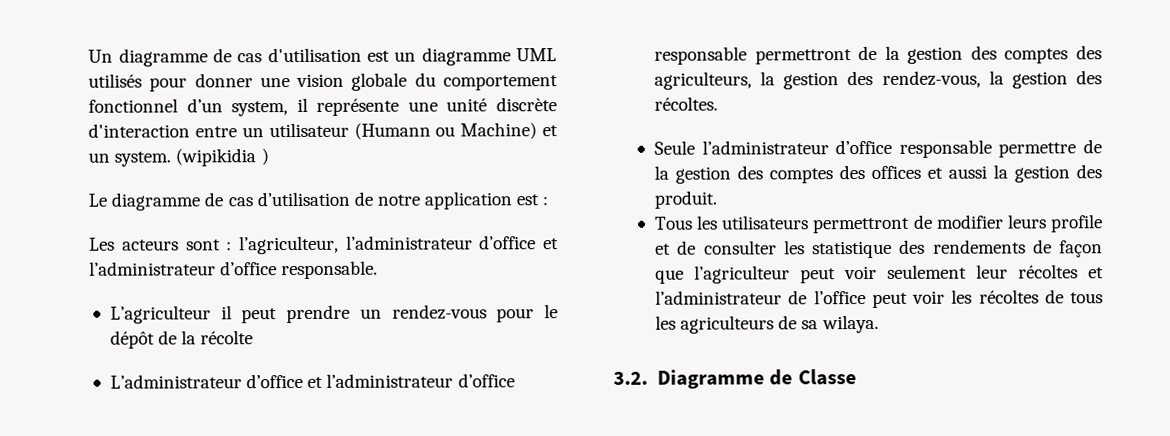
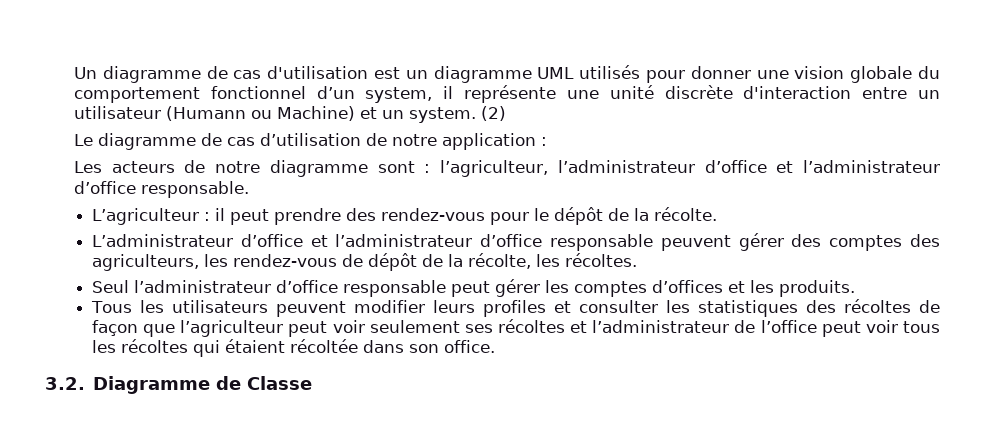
- (wipikidia )
+ (2)
- Le diagramme de cas d’utilisation de notre application est :
+ Le diagramme de cas d’utilisation de notre application :
- Les acteurs sont : l’agriculteur, l’administrateur d’office et l’administrateur d’office responsable.
+ Les acteurs de notre diagramme sont : l’agriculteur, l’administrateur d’office et l’administrateur d’office responsable.
- L’agriculteur il peut prendre un rendez-vous pour le dépôt de la récolte
+ L’agriculteur : il peut prendre des rendez-vous pour le dépôt de la récolte.
- L’administrateur d’office et l’administrateur d’office responsable permettront de la gestion des comptes des agriculteurs, la gestion des rendez-vous, la gestion des récoltes.
+ L’administrateur d’office et l’administrateur d’office responsable peuvent gérer des comptes des agriculteurs, les rendez-vous de dépôt de la récolte, les récoltes.
- Seule l’administrateur d’office responsable permettre de la gestion des comptes des offices et aussi la gestion des produit.
- Tous les utilisateurs permettront de modifier leurs profile et de consulter les statistique des rendements de façon que l’agriculteur peut voir seulement leur récoltes et l’administrateur de l’office peut voir les récoltes de tous les agriculteurs de sa wilaya.
+ Seul l’administrateur d’office responsable peut gérer les comptes d’offices et les produits.
+ Tous les utilisateurs peuvent modifier leurs profiles et consulter les statistiques des récoltes de façon que l’agriculteur peut voir seulement ses récoltes et l’administrateur de l’office peut voir tous les récoltes qui étaient récoltée dans son office.

